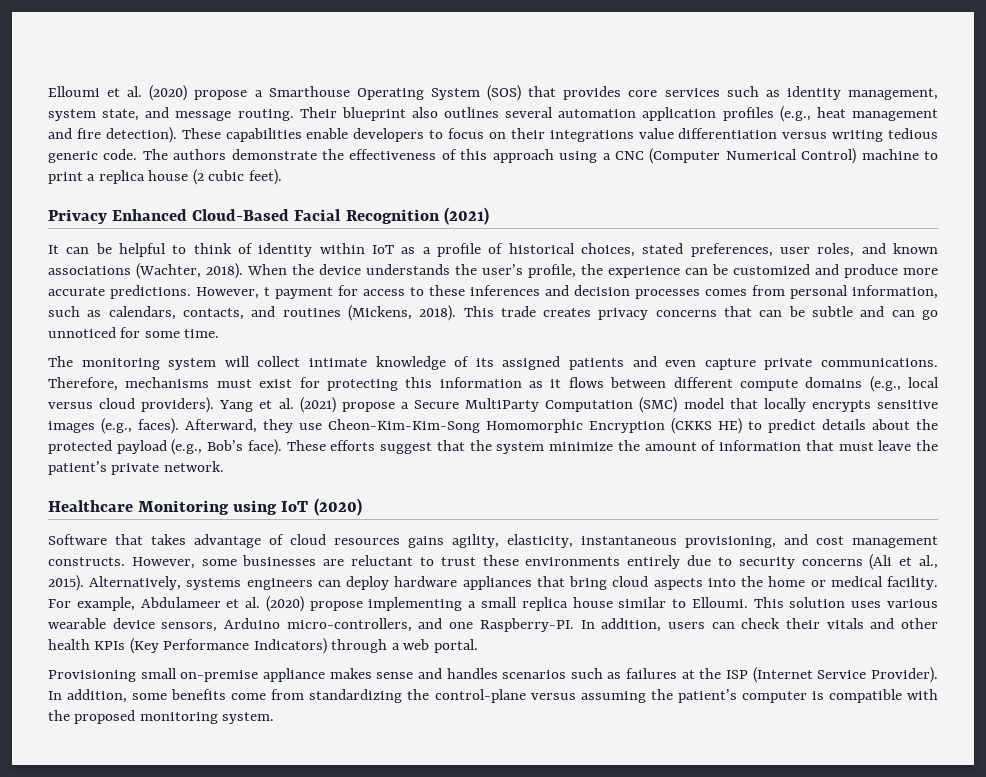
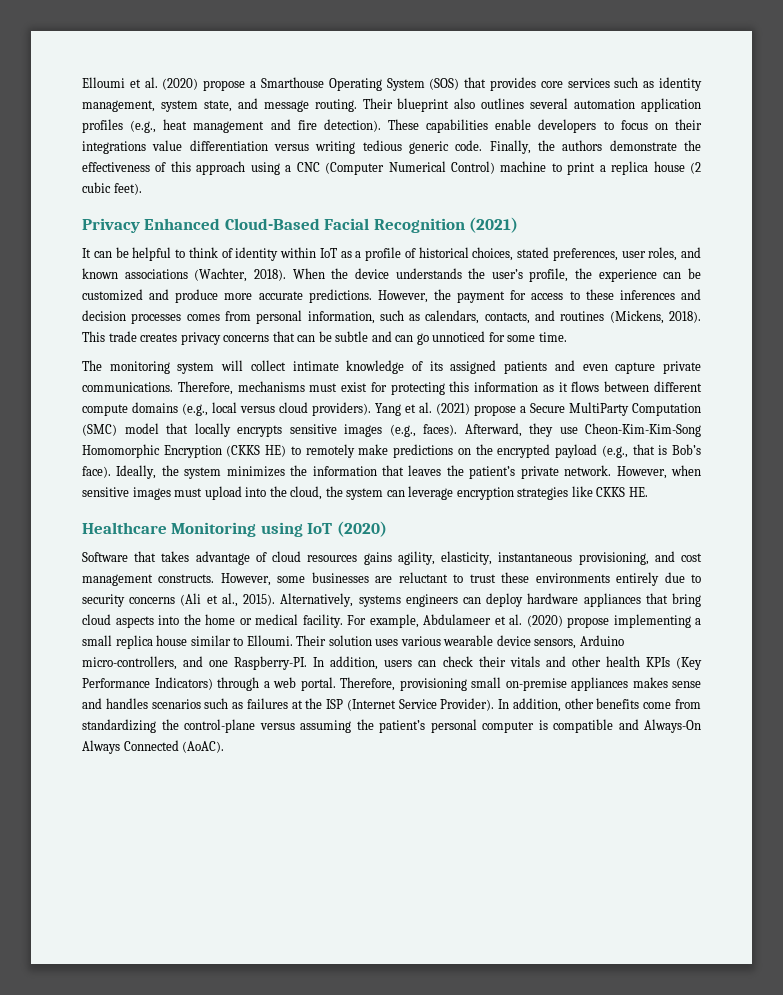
- The authors demonstrate the effectiveness of this approach using a CNC (Computer Numerical Control) machine to print a replica house (2 cubic feet).
+ Finally, the authors demonstrate the effectiveness of this approach using a CNC (Computer Numerical Control) machine to print a replica house (2 cubic feet).
- However, t payment for access to these inferences and decision processes comes from personal information, such as calendars, contacts, and routines (Mickens, 2018).
+ However, the payment for access to these inferences and decision processes comes from personal information, such as calendars, contacts, and routines (Mickens, 2018).
- Afterward, they use Cheon-Kim-Kim-Song Homomorphic Encryption (CKKS HE) to predict details about the protected payload (e.g., Bob’s face). These efforts suggest that the system minimize the amount of information that must leave the patient’s private network.
+ Afterward, they use Cheon-Kim-Kim-Song Homomorphic Encryption (CKKS HE) to remotely make predictions on the encrypted payload (e.g., that is Bob’s face). Ideally, the system minimizes the information that leaves the patient’s private network. However, when sensitive images must upload into the cloud, the system can leverage encryption strategies like CKKS HE.
- This solution uses various wearable device sensors, Arduino micro-controllers, and one Raspberry-PI.
+ Their solution uses various wearable device sensors, Arduino micro-controllers, and one Raspberry-PI.
- In addition, users can check their vitals and other health KPIs (Key Performance Indicators) through a web portal.
- Provisioning small on-premise appliance makes sense and handles scenarios such as failures at the ISP (Internet Service Provider).
+ In addition, users can check their vitals and other health KPIs (Key Performance Indicators) through a web portal. Therefore, provisioning small on-premise appliances makes sense and handles scenarios such as failures at the ISP (Internet Service Provider).
- In addition, some benefits come from standardizing the control-plane versus assuming the patient’s computer is compatible with the proposed monitoring system.
+ In addition, other benefits come from standardizing the control-plane versus assuming the patient’s personal computer is compatible and Always-On Always Connected (AoAC).

